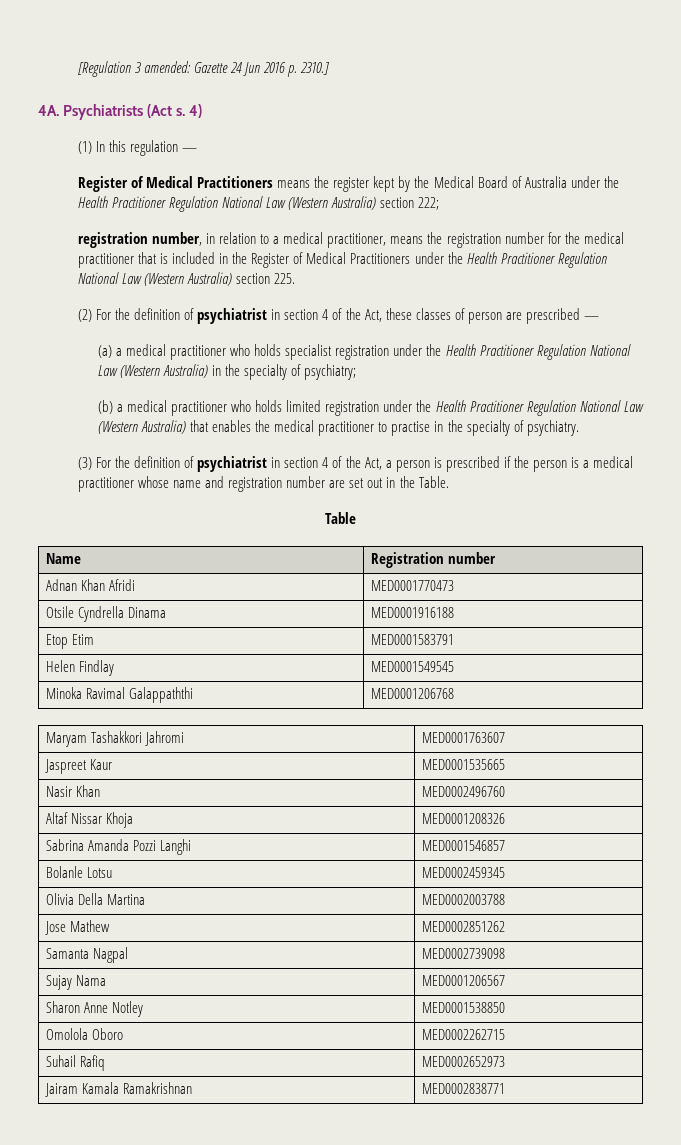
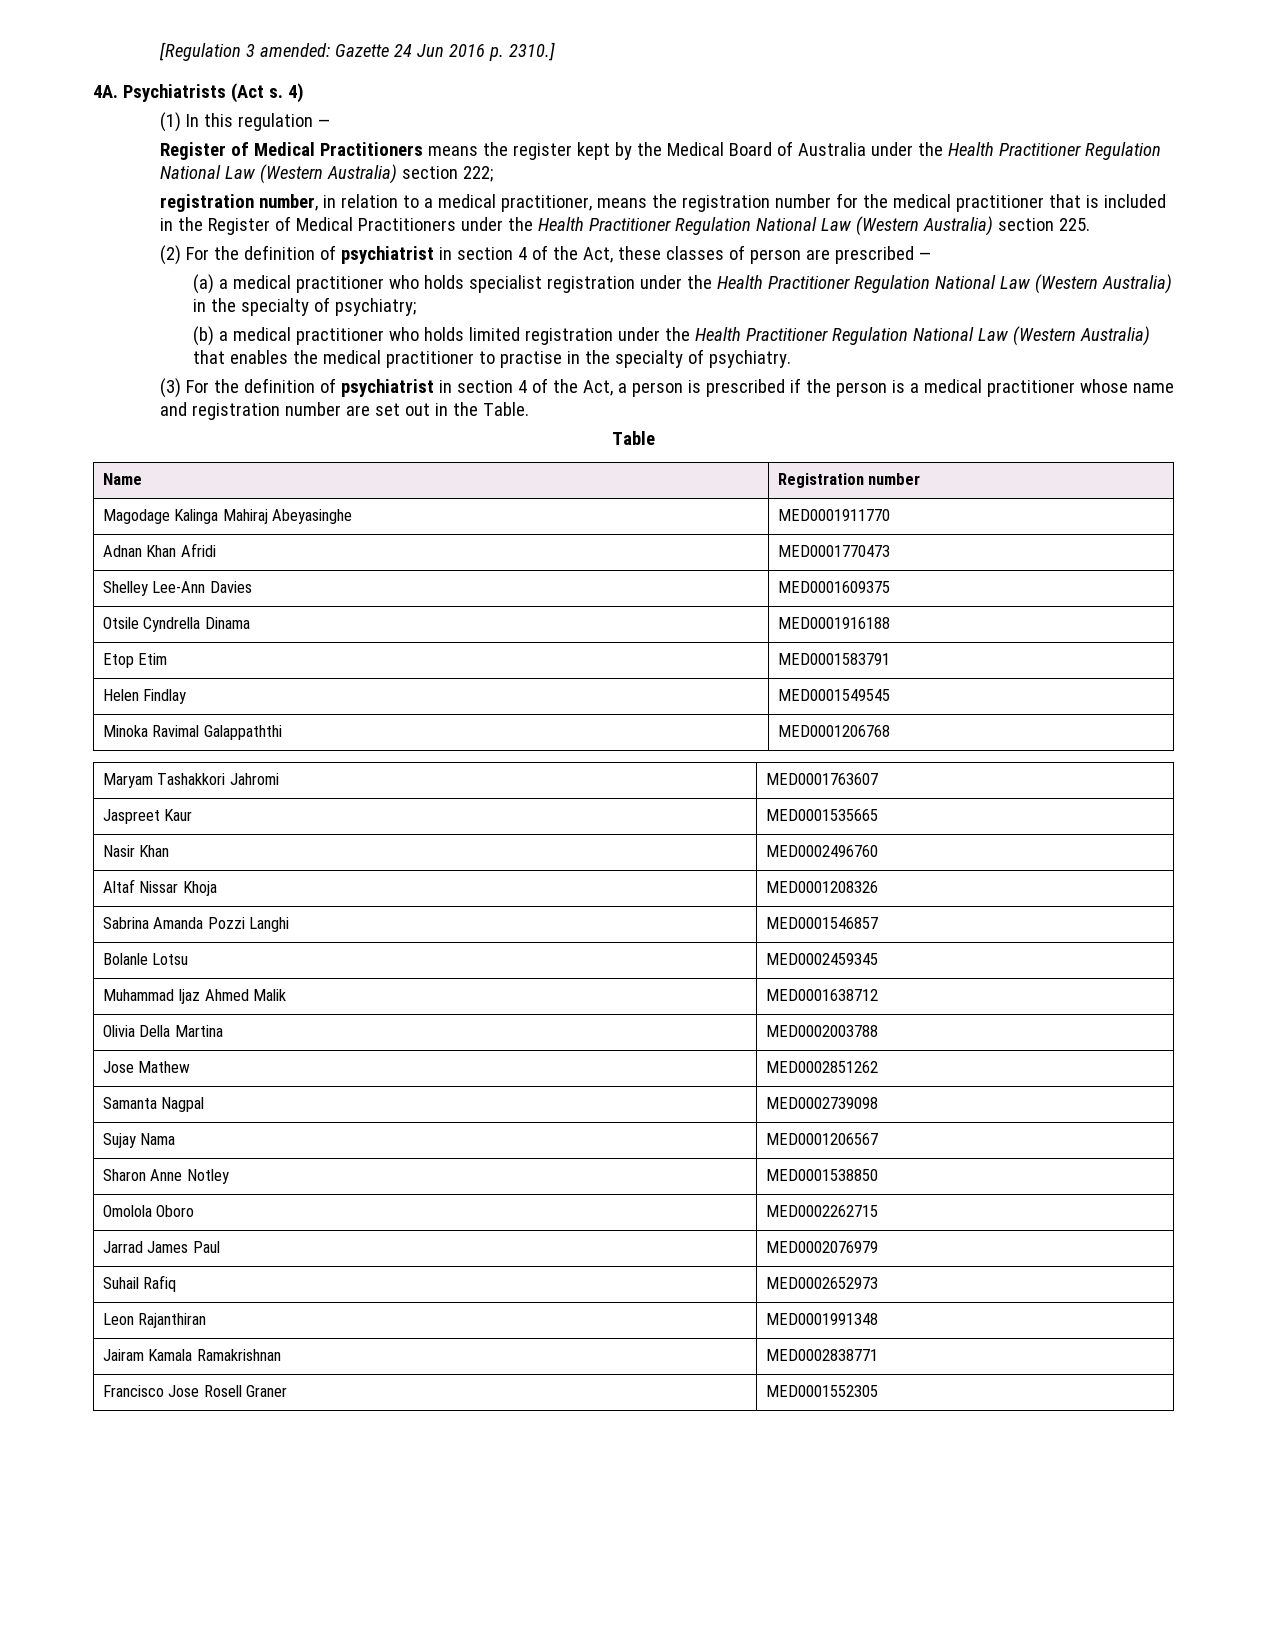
+ Magodage Kalinga Mahiraj Abeyasinghe | MED0001911770
+ Shelley Lee-Ann Davies | MED0001609375
+ Muhammad Ijaz Ahmed Malik | MED0001638712
+ Jarrad James Paul | MED0002076979
+ Leon Rajanthiran | MED0001991348
+ Francisco Jose Rosell Graner | MED0001552305

